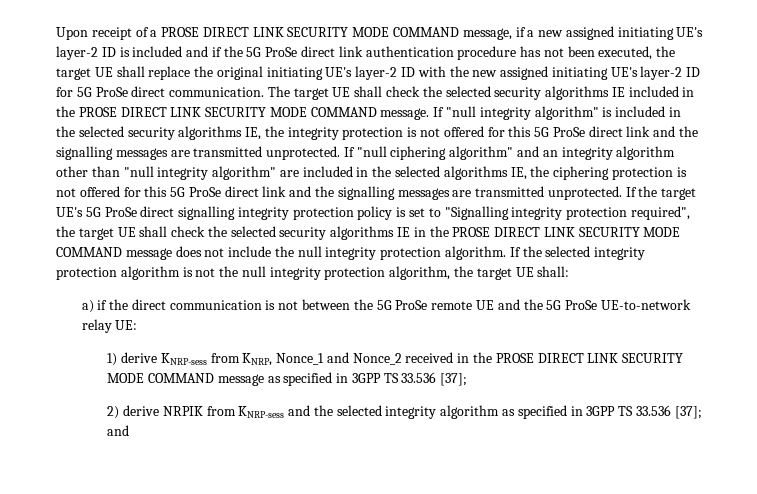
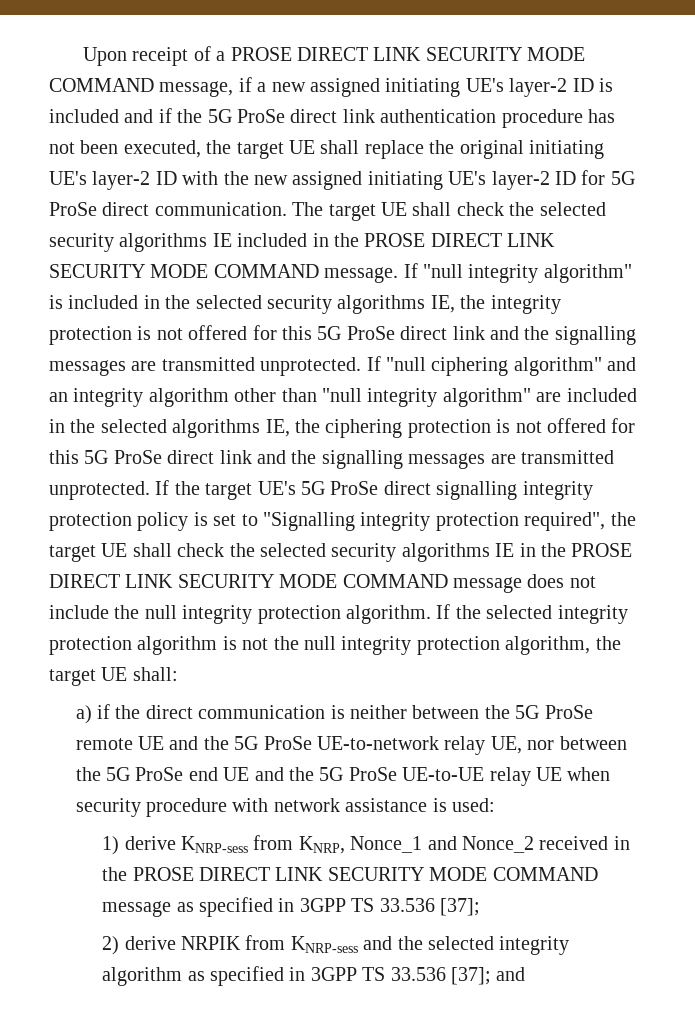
- a) if the direct communication is not between the 5G ProSe remote UE and the 5G ProSe UE-to-network relay UE:
+ a) if the direct communication is neither between the 5G ProSe remote UE and the 5G ProSe UE-to-network relay UE, nor between the 5G ProSe end UE and the 5G ProSe UE-to-UE relay UE when security procedure with network assistance is used:

